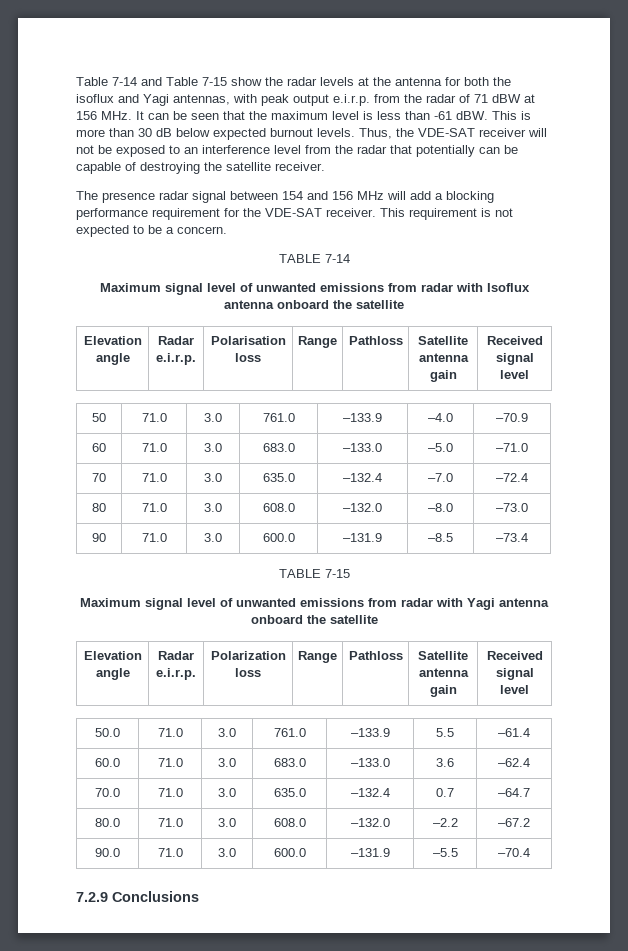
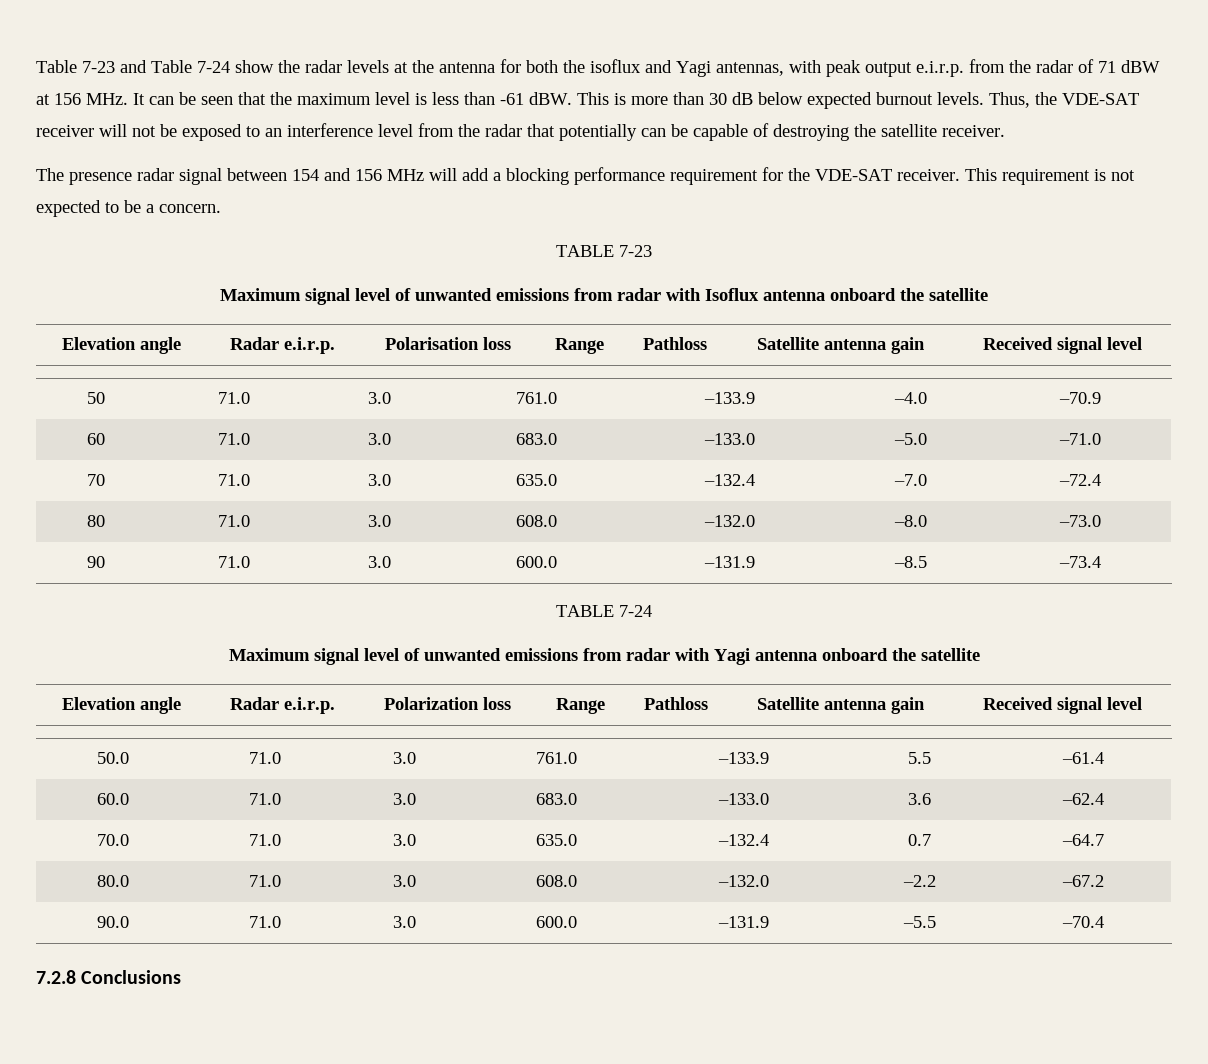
- Table 7-14 and Table 7-15 show the radar levels at the antenna for both the isoflux and Yagi antennas, with peak output e.i.r.p. from the radar of 71 dBW at 156 MHz. It can be seen that the maximum level is less than -61 dBW.
+ Table 7-23 and Table 7-24 show the radar levels at the antenna for both the isoflux and Yagi antennas, with peak output e.i.r.p. from the radar of 71 dBW at 156 MHz. It can be seen that the maximum level is less than -61 dBW.
- TABLE 7-14
+ TABLE 7-23
- TABLE 7-15
+ TABLE 7-24
- 7.2.9 Conclusions
+ 7.2.8 Conclusions

